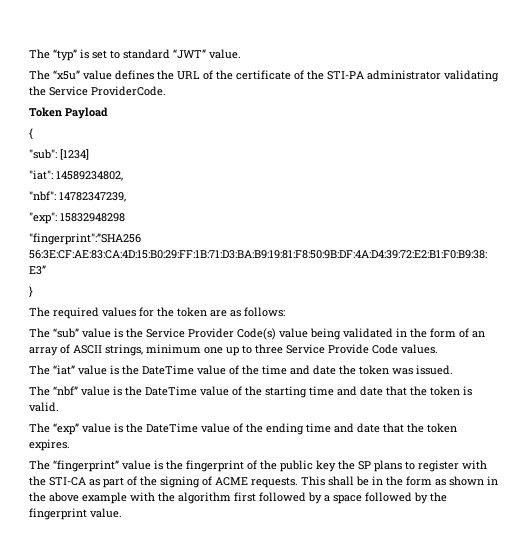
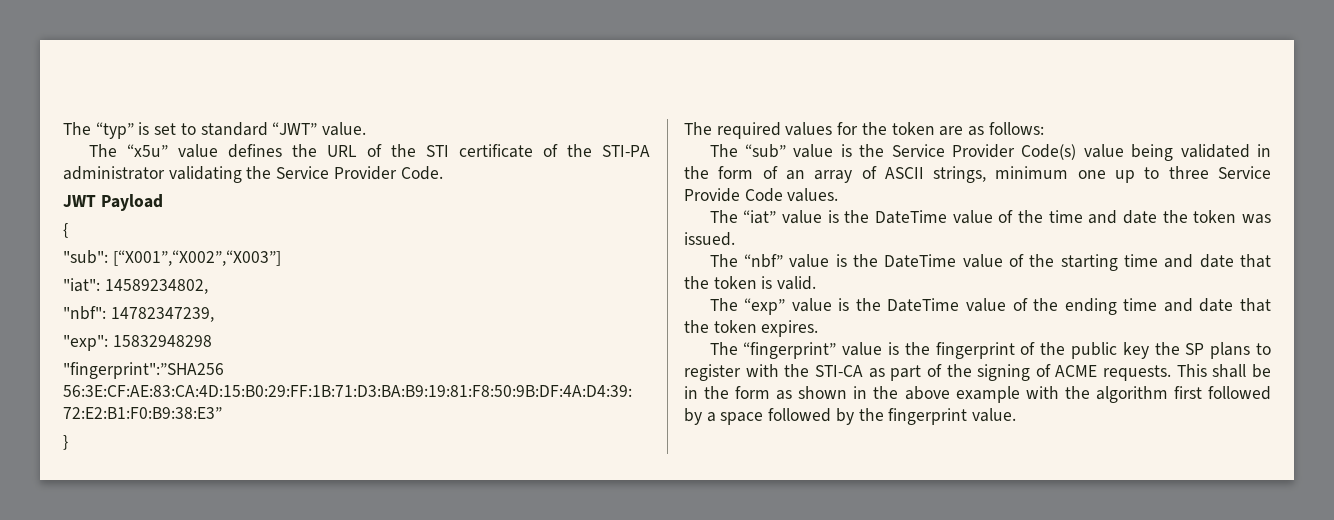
- The “x5u” value defines the URL of the certificate of the STI-PA administrator validating the Service ProviderCode.
- Token Payload
+ The “x5u” value defines the URL of the STI certificate of the STI-PA administrator validating the Service Provider Code.
+ JWT Payload
- "sub": [1234]
+ "sub": [“X001”,“X002”,“X003”]

